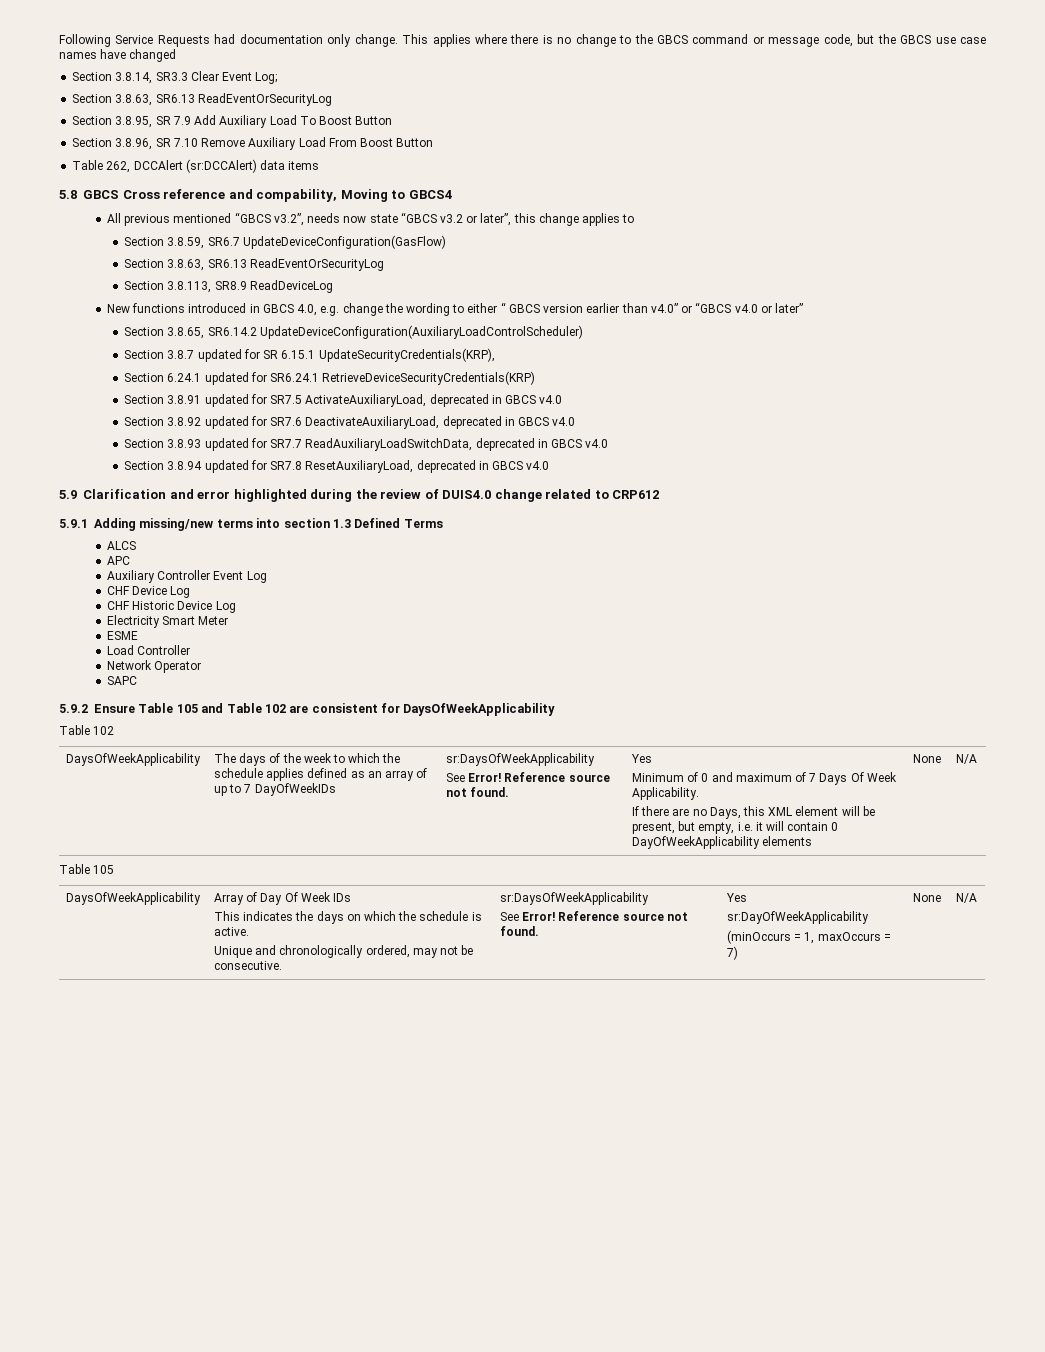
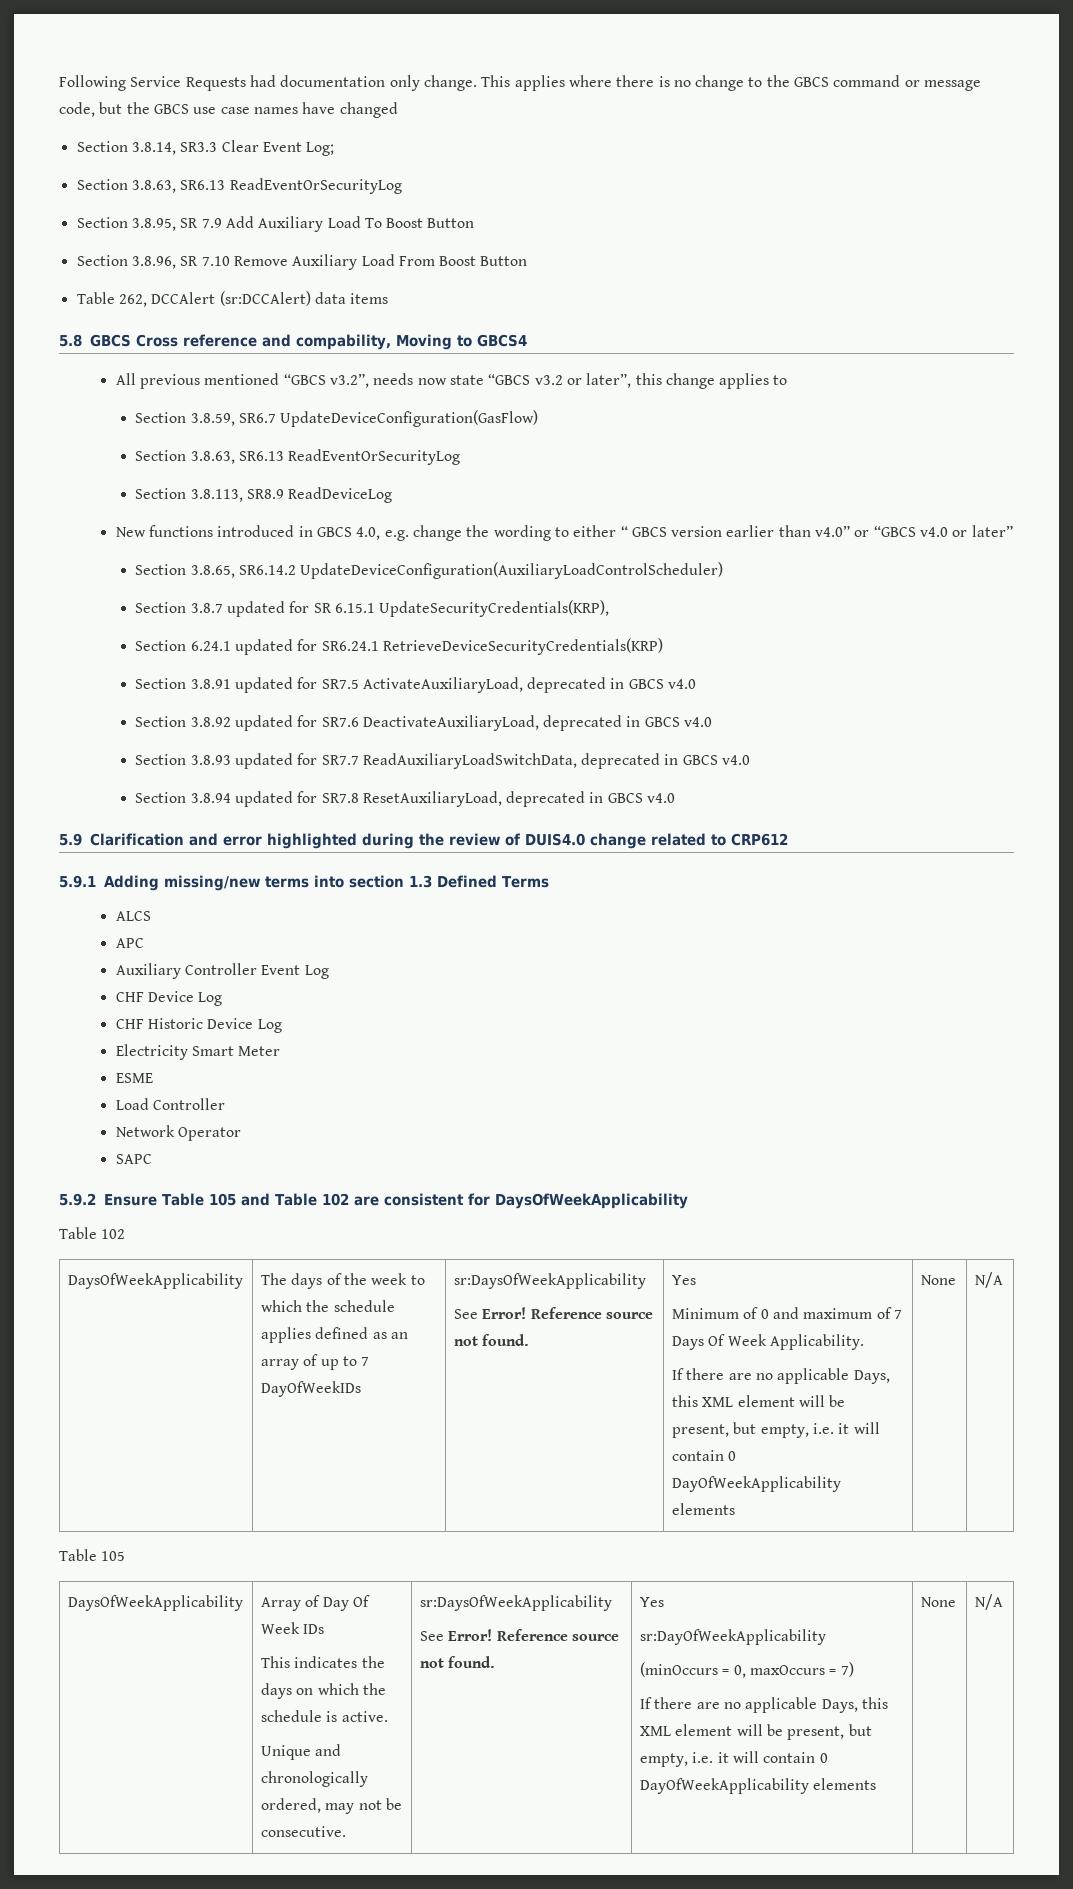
  Minimum of 0 and maximum of 7 Days Of Week Applicability.
- If there are no Days, this XML element will be present, but empty, i.e. it will contain 0 DayOfWeekApplicability elements
+ If there are no applicable Days, this XML element will be present, but empty, i.e. it will contain 0 DayOfWeekApplicability elements
- (minOccurs = 1, maxOccurs = 7)
+ (minOccurs = 0, maxOccurs = 7)
+ If there are no applicable Days, this XML element will be present, but empty, i.e. it will contain 0 DayOfWeekApplicability elements

